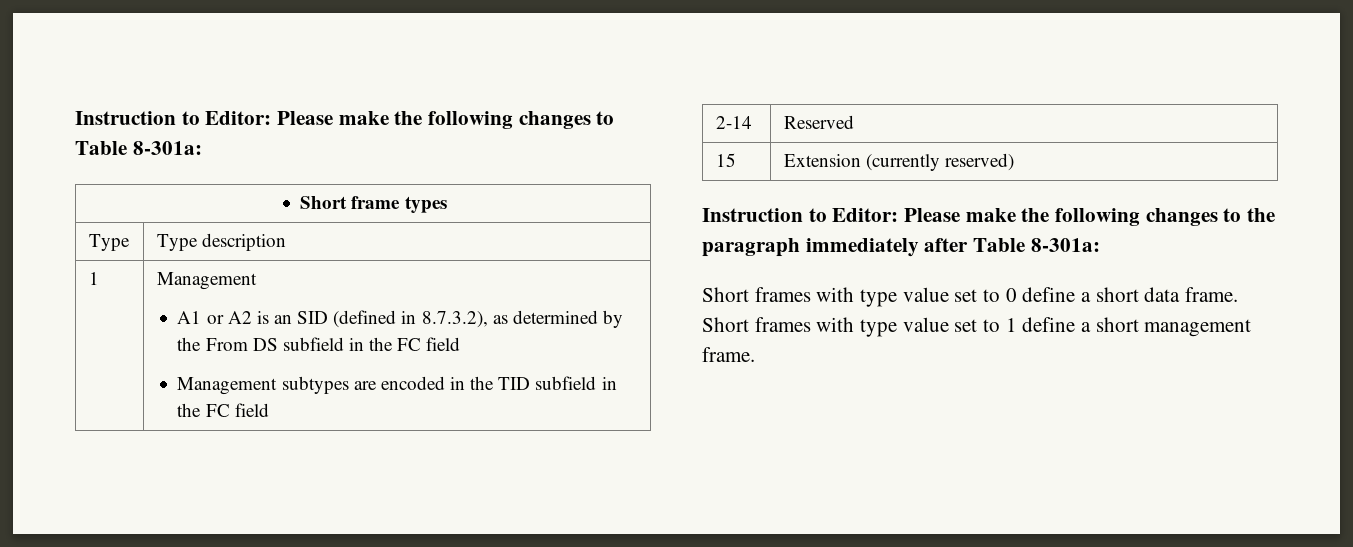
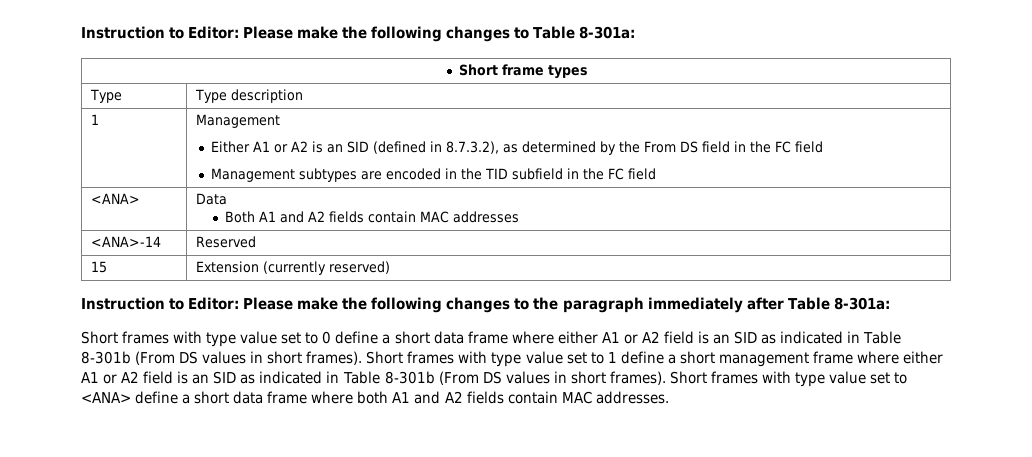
  1 | Management
- A1 or A2 is an SID (defined in 8.7.3.2), as determined by the From DS subfield in the FC field
+ Either A1 or A2 is an SID (defined in 8.7.3.2), as determined by the From DS field in the FC field
- 2-14 | Reserved
+ <ANA> | Data
+ Both A1 and A2 fields contain MAC addresses
+ <ANA>-14 | Reserved
- Short frames with type value set to 0 define a short data frame.
+ Short frames with type value set to 0 define a short data frame where either A1 or A2 field is an SID as indicated in Table 8-301b (From DS values in short frames).
- Short frames with type value set to 1 define a short management frame.
+ Short frames with type value set to 1 define a short management frame where either A1 or A2 field is an SID as indicated in Table 8-301b (From DS values in short frames). Short frames with type value set to <ANA> define a short data frame where both A1 and A2 fields contain MAC addresses.

